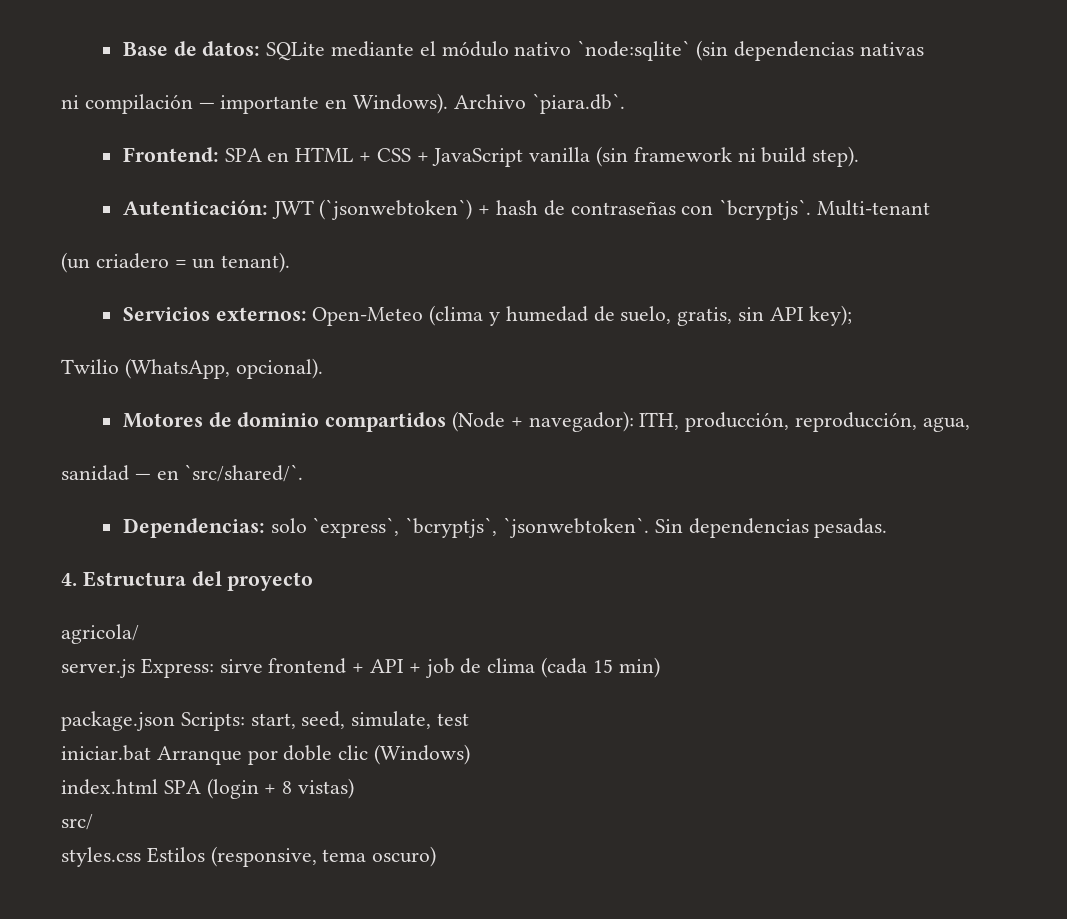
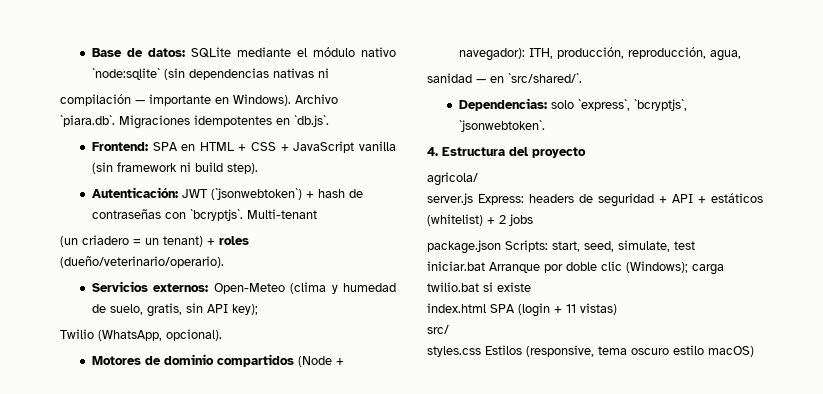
- Base de datos: SQLite mediante el módulo nativo `node:sqlite` (sin dependencias nativas
- ni compilación — importante en Windows).
+ Base de datos: SQLite mediante el módulo nativo `node:sqlite` (sin dependencias nativas ni
+ compilación — importante en Windows).
- Archivo `piara.db`.
+ Archivo `piara.db`. Migraciones idempotentes en `db.js`.
- (un criadero = un tenant).
+ (un criadero = un tenant) + roles (dueño/veterinario/operario).
- Sin dependencias pesadas.
- server.js Express: sirve frontend + API + job de clima (cada 15 min)
+ server.js Express: headers de seguridad + API + estáticos (whitelist) + 2 jobs
- iniciar.bat Arranque por doble clic (Windows)
+ iniciar.bat Arranque por doble clic (Windows); carga twilio.bat si existe
- index.html SPA (login + 8 vistas)
+ index.html SPA (login + 11 vistas)
- styles.css Estilos (responsive, tema oscuro)
+ styles.css Estilos (responsive, tema oscuro estilo macOS)

